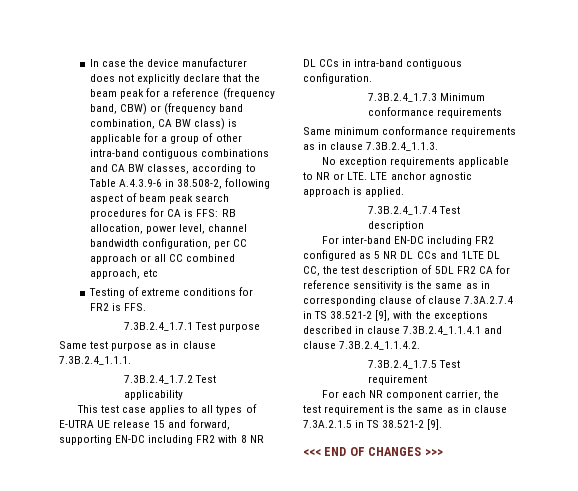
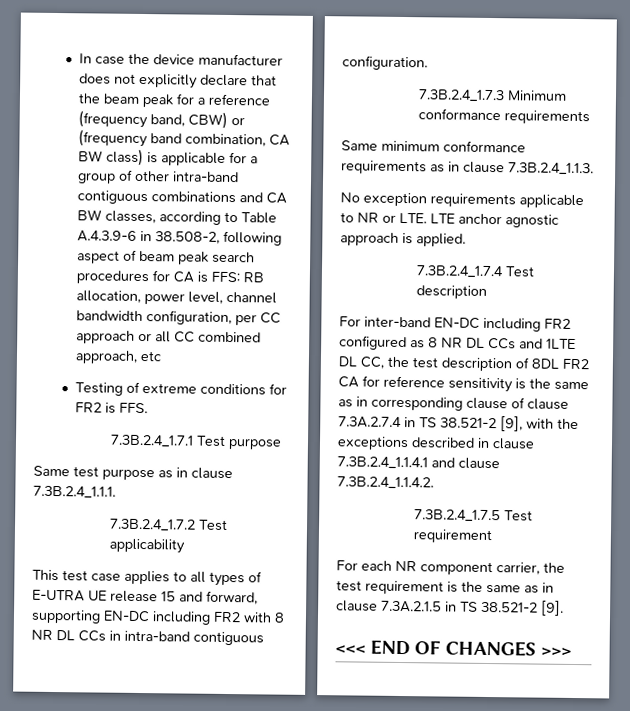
- For inter-band EN-DC including FR2 configured as 5 NR DL CCs and 1LTE DL CC, the test description of 5DL FR2 CA for reference sensitivity is the same as in corresponding clause of clause 7.3A.2.7.4 in TS 38.521-2 [9], with the exceptions described in clause 7.3B.2.4_1.1.4.1 and clause 7.3B.2.4_1.1.4.2.
+ For inter-band EN-DC including FR2 configured as 8 NR DL CCs and 1LTE DL CC, the test description of 8DL FR2 CA for reference sensitivity is the same as in corresponding clause of clause 7.3A.2.7.4 in TS 38.521-2 [9], with the exceptions described in clause 7.3B.2.4_1.1.4.1 and clause 7.3B.2.4_1.1.4.2.

